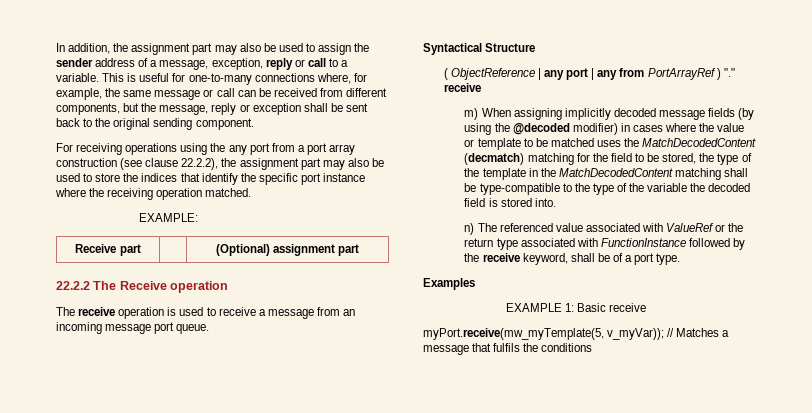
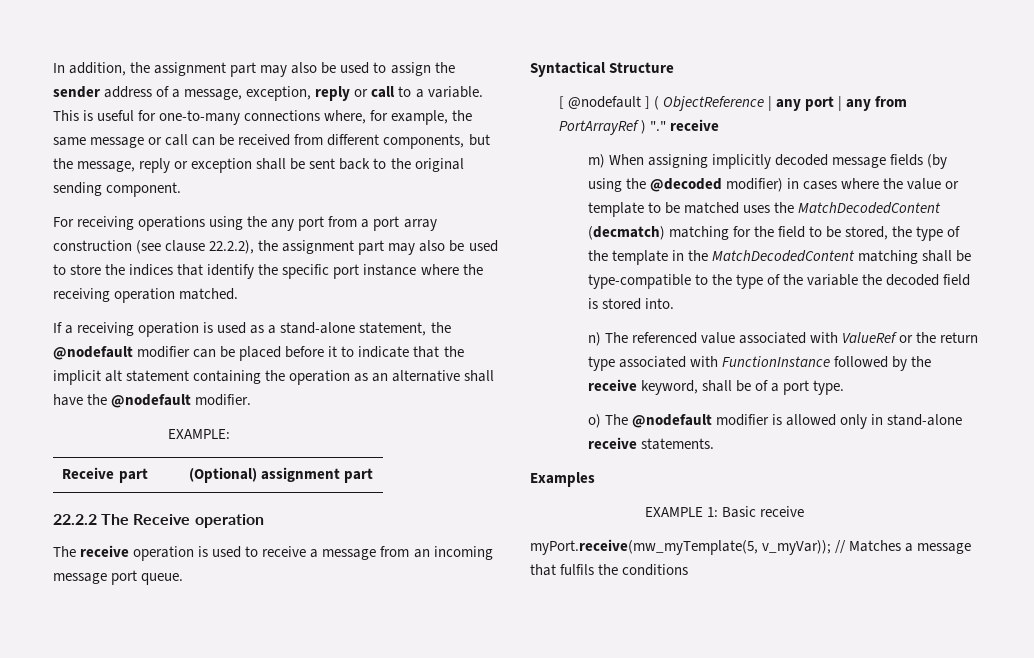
+ If a receiving operation is used as a stand-alone statement, the @nodefault modifier can be placed before it to indicate that the implicit alt statement containing the operation as an alternative shall have the @nodefault modifier.
- ( ObjectReference | any port | any from PortArrayRef ) "." receive
+ [ @nodefault ] ( ObjectReference | any port | any from PortArrayRef ) "." receive
+ o) The @nodefault modifier is allowed only in stand-alone receive statements.

